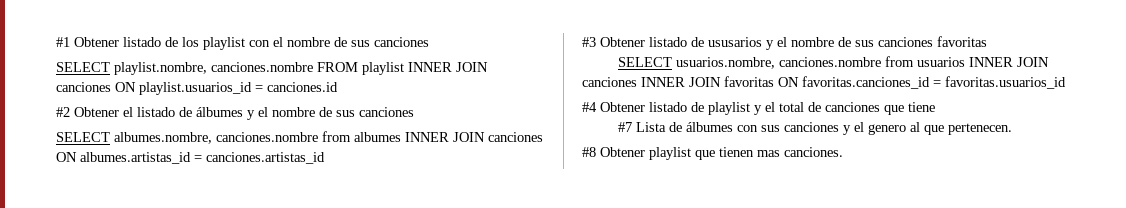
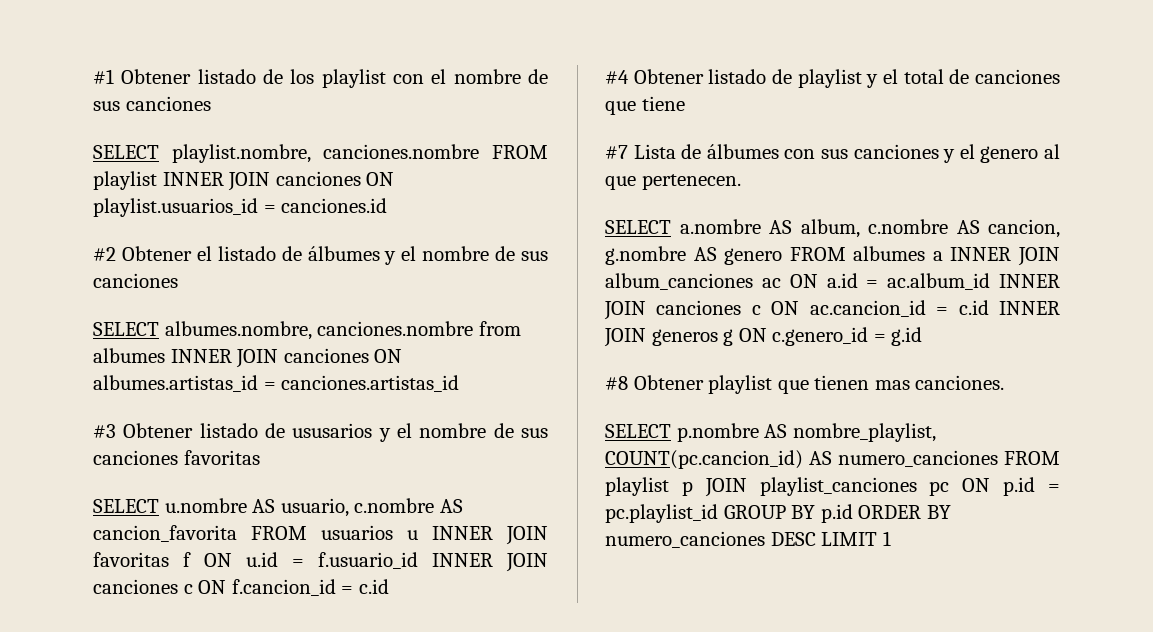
- SELECT usuarios.nombre, canciones.nombre from usuarios INNER JOIN canciones INNER JOIN favoritas ON favoritas.canciones_id = favoritas.usuarios_id
+ SELECT u.nombre AS usuario, c.nombre AS cancion_favorita FROM usuarios u INNER JOIN favoritas f ON u.id = f.usuario_id INNER JOIN canciones c ON f.cancion_id = c.id
+ SELECT a.nombre AS album, c.nombre AS cancion, g.nombre AS genero FROM albumes a INNER JOIN album_canciones ac ON a.id = ac.album_id INNER JOIN canciones c ON ac.cancion_id = c.id INNER JOIN generos g ON c.genero_id = g.id
+ SELECT p.nombre AS nombre_playlist, COUNT(pc.cancion_id) AS numero_canciones FROM playlist p JOIN playlist_canciones pc ON p.id = pc.playlist_id GROUP BY p.id ORDER BY numero_canciones DESC LIMIT 1

